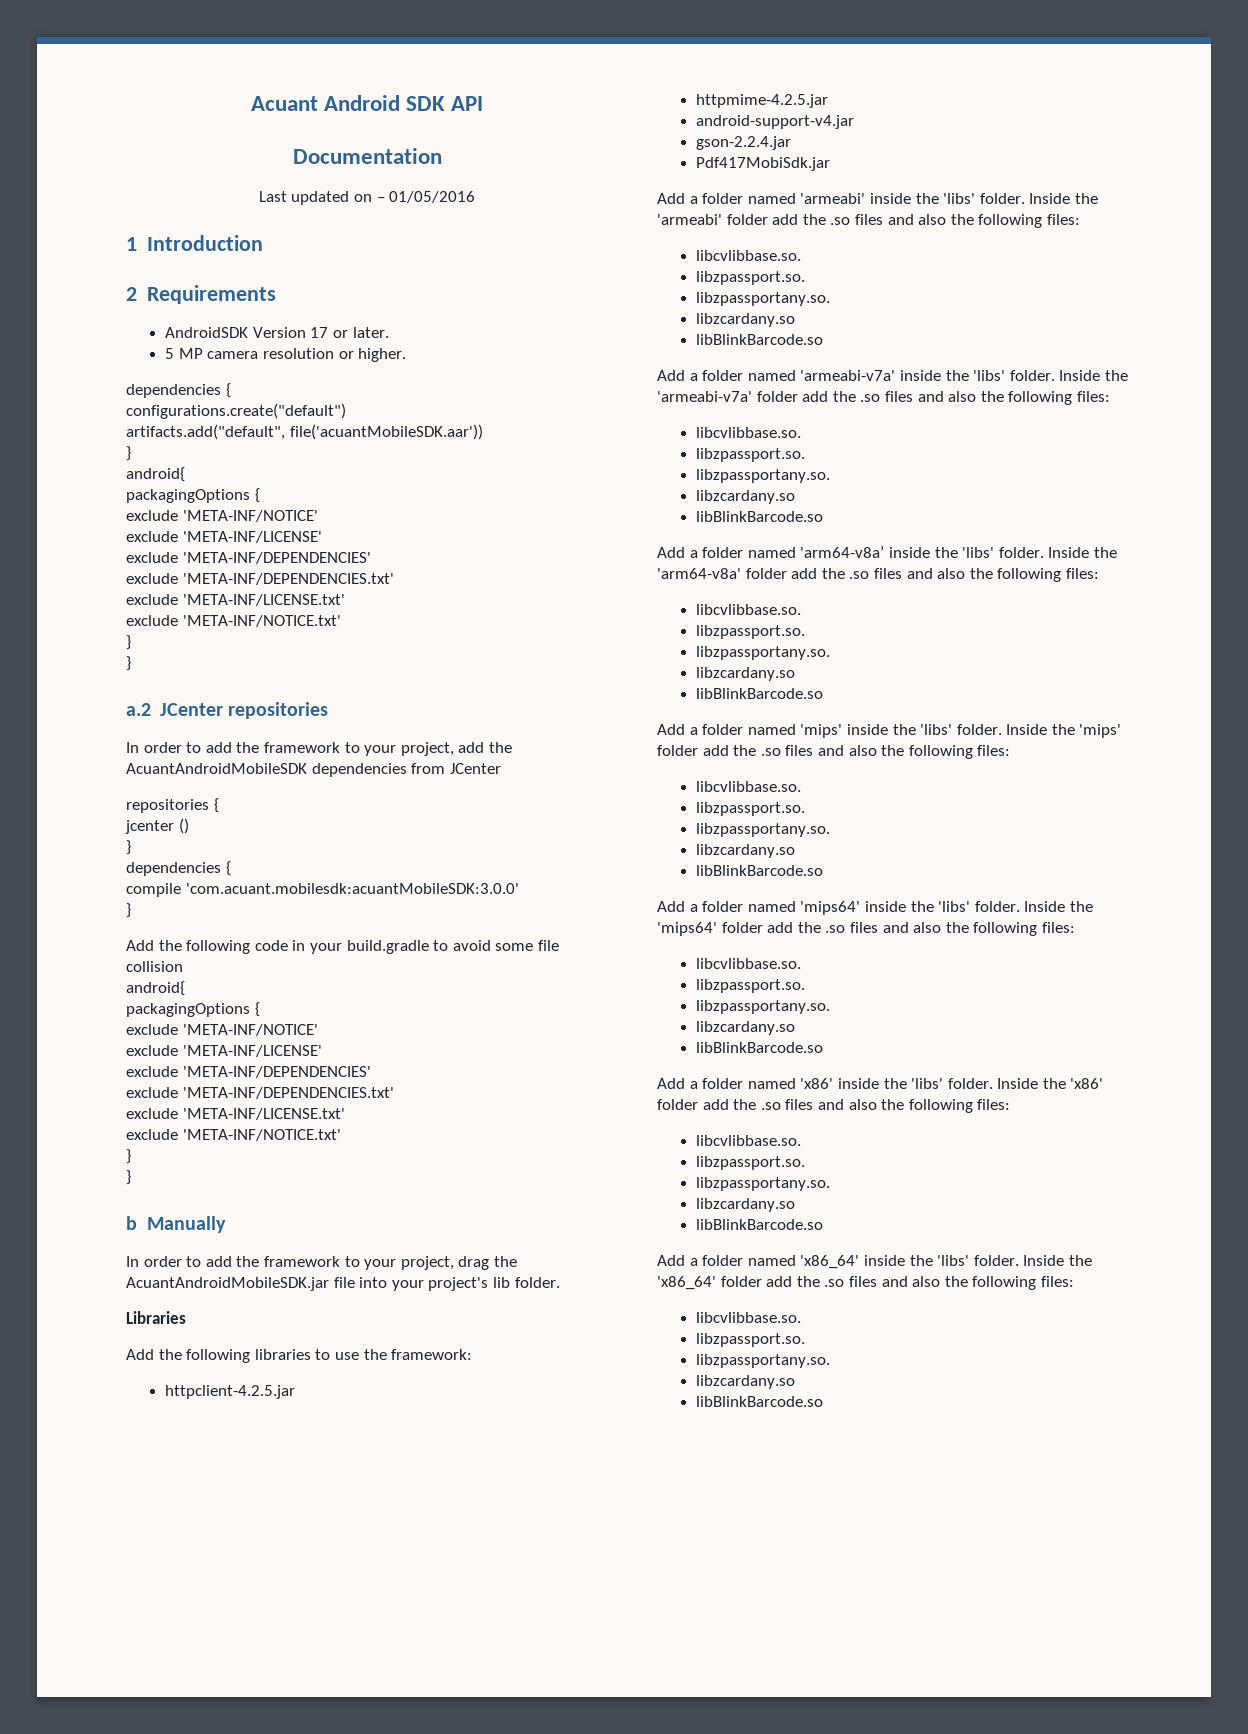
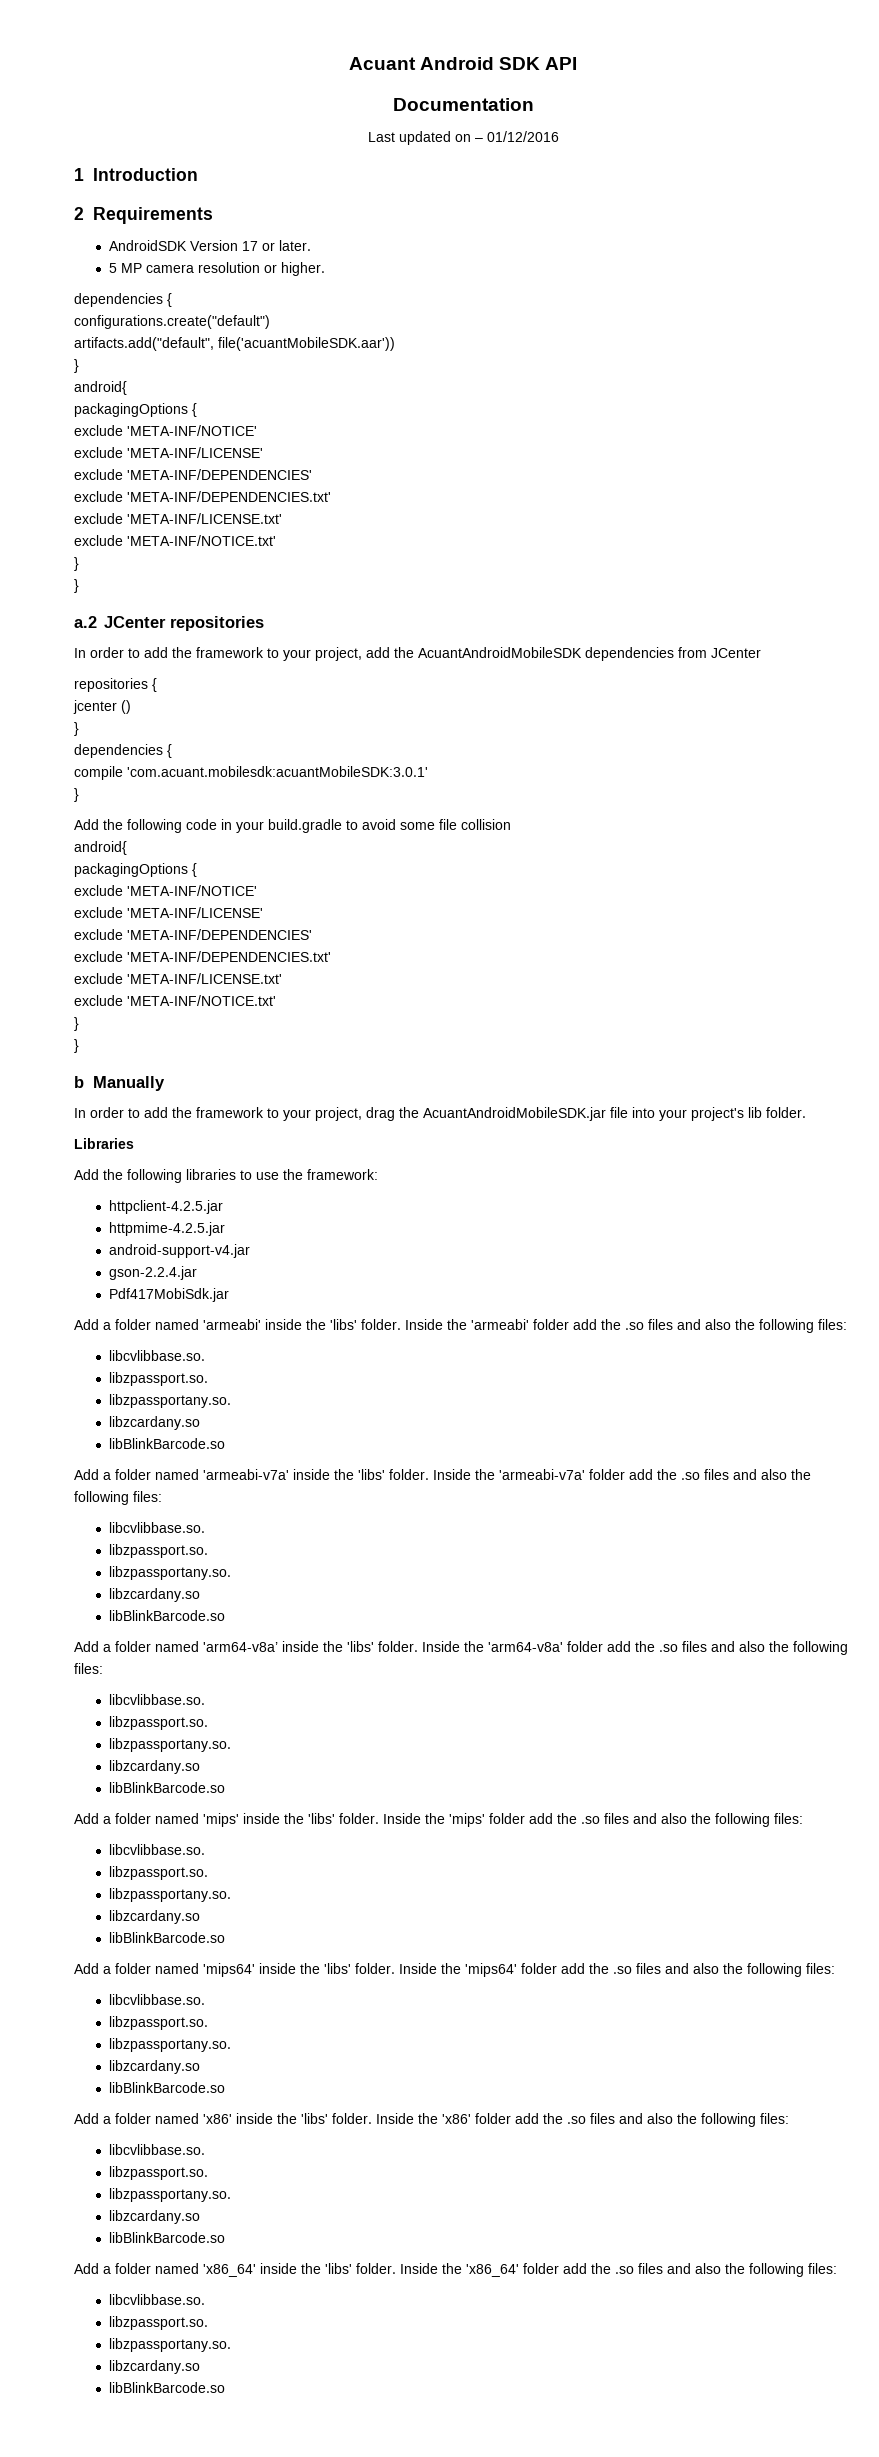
- Last updated on – 01/05/2016
+ Last updated on – 01/12/2016
- compile 'com.acuant.mobilesdk:acuantMobileSDK:3.0.0'
+ compile 'com.acuant.mobilesdk:acuantMobileSDK:3.0.1'

